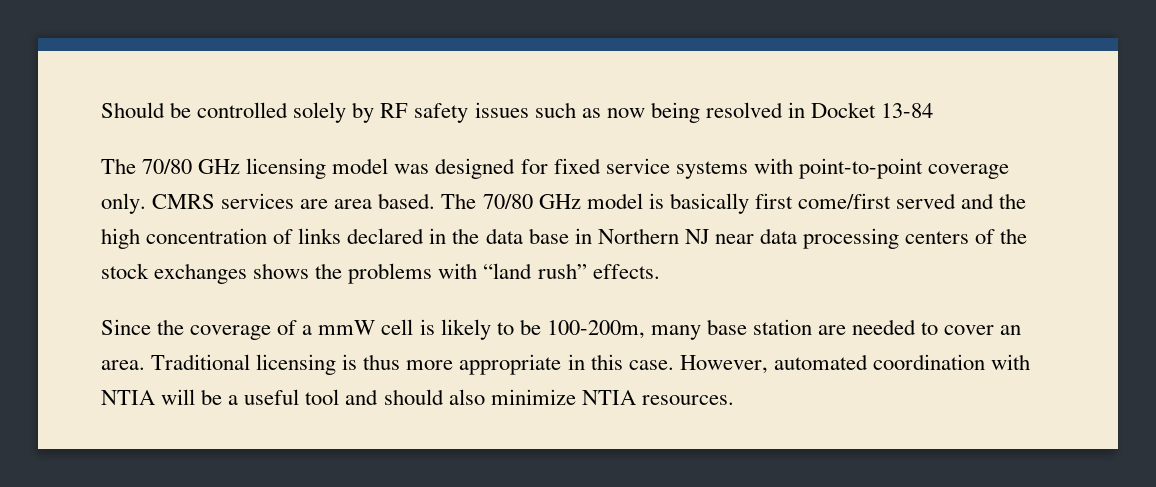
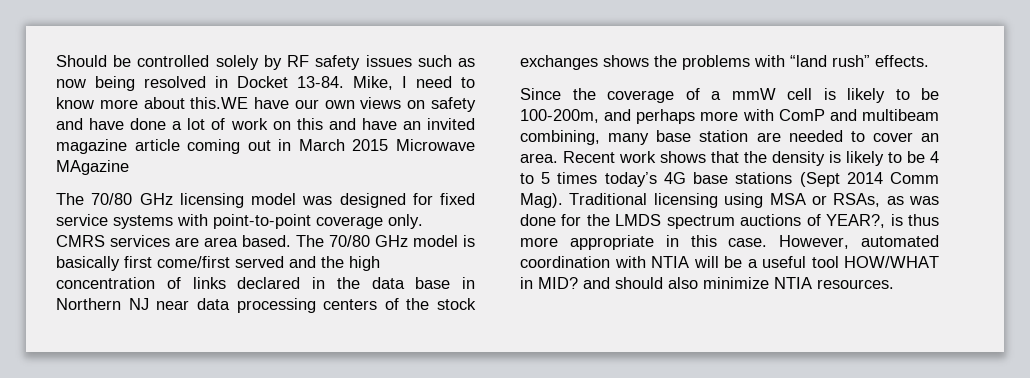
- Should be controlled solely by RF safety issues such as now being resolved in Docket 13-84
+ Should be controlled solely by RF safety issues such as now being resolved in Docket 13-84. Mike, I need to know more about this.WE have our own views on safety and have done a lot of work on this and have an invited magazine article coming out in March 2015 Microwave MAgazine
- Since the coverage of a mmW cell is likely to be 100-200m, many base station are needed to cover an area.
+ Since the coverage of a mmW cell is likely to be 100-200m, and perhaps more with ComP and multibeam combining, many base station are needed to cover an area.
- Traditional licensing is thus more appropriate in this case.
+ Recent work shows that the density is likely to be 4 to 5 times today’s 4G base stations (Sept 2014 Comm Mag). Traditional licensing using MSA or RSAs, as was done for the LMDS spectrum auctions of YEAR?, is thus more appropriate in this case.
- However, automated coordination with NTIA will be a useful tool and should also minimize NTIA resources.
+ However, automated coordination with NTIA will be a useful tool HOW/WHAT in MID? and should also minimize NTIA resources.

